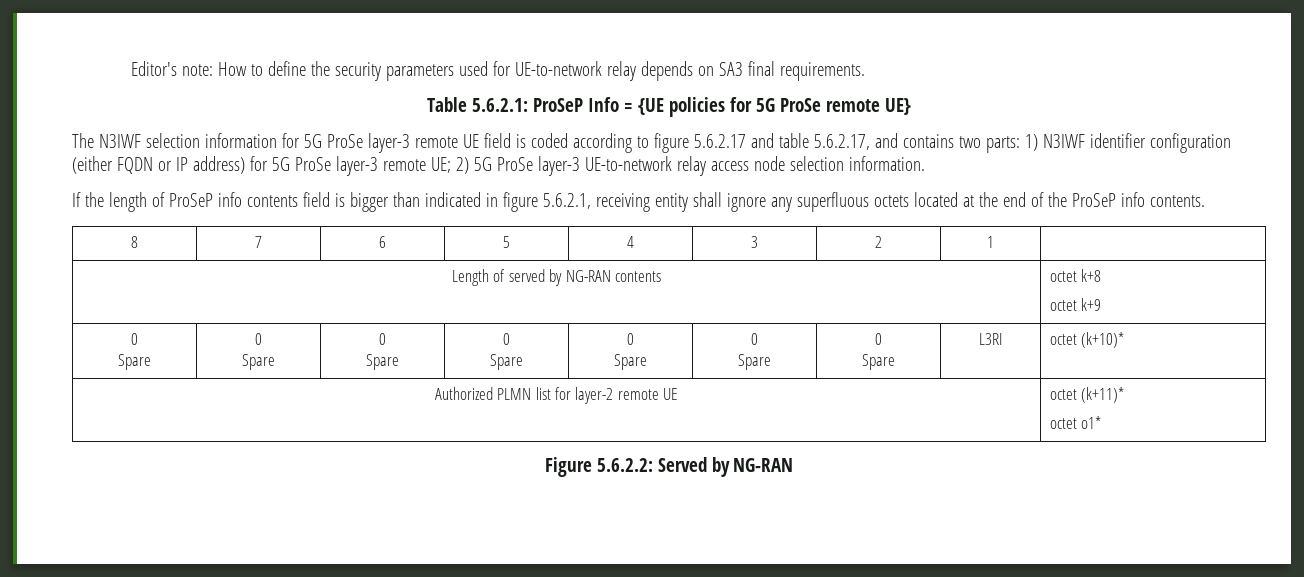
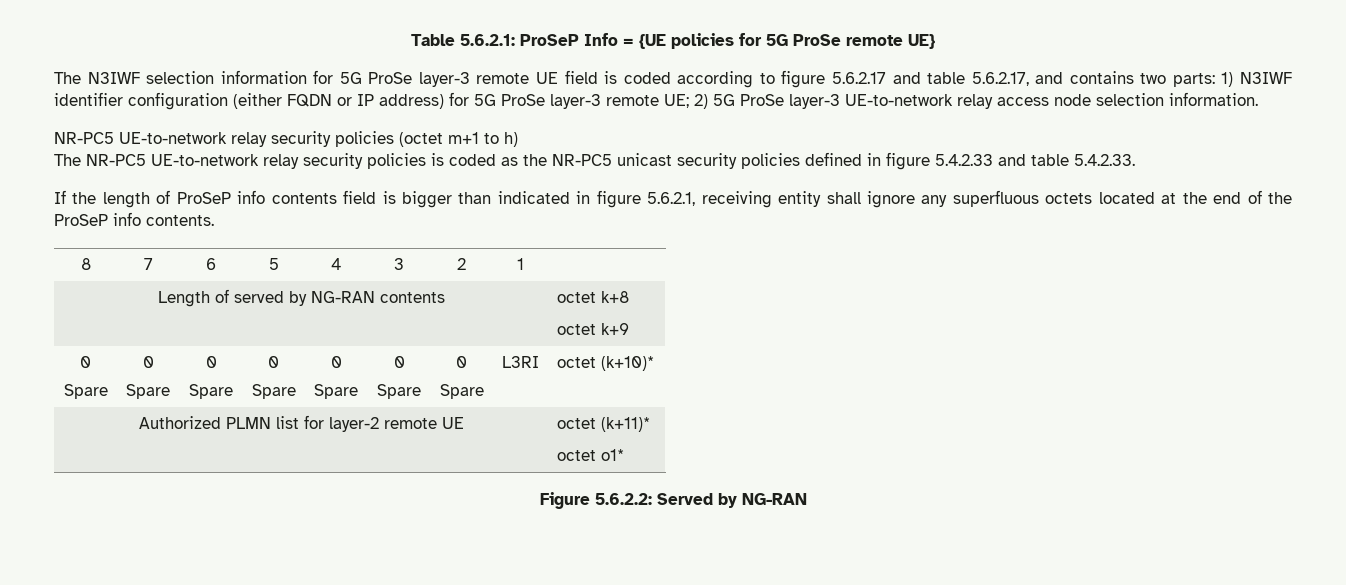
- Editor's note: How to define the security parameters used for UE-to-network relay depends on SA3 final requirements.
+ NR-PC5 UE-to-network relay security policies (octet m+1 to h)
+ The NR-PC5 UE-to-network relay security policies is coded as the NR-PC5 unicast security policies defined in figure 5.4.2.33 and table 5.4.2.33.

